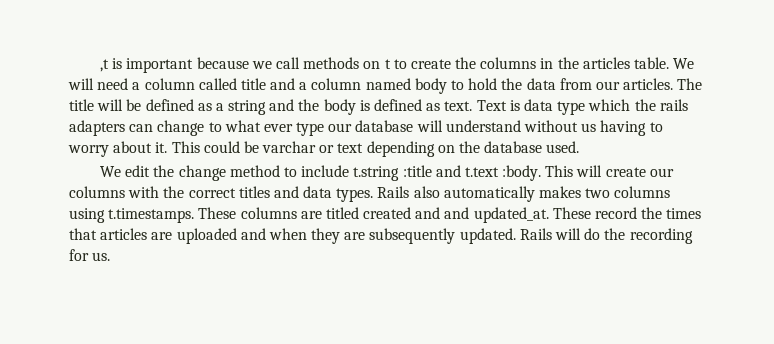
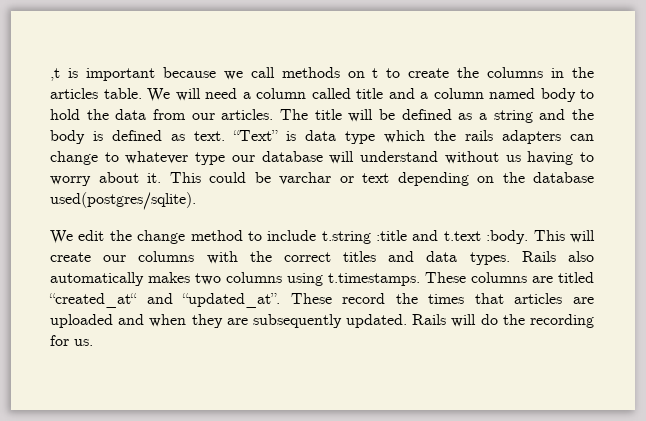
- Text is data type which the rails adapters can change to what ever type our database will understand without us having to worry about it.
+ “Text” is data type which the rails adapters can change to whatever type our database will understand without us having to worry about it.
- This could be varchar or text depending on the database used.
+ This could be varchar or text depending on the database used(postgres/sqlite).
- Rails also automatically makes two columns using t.timestamps. These columns are titled created and and updated_at.
+ Rails also automatically makes two columns using t.timestamps. These columns are titled “created_at“ and “updated_at”.

